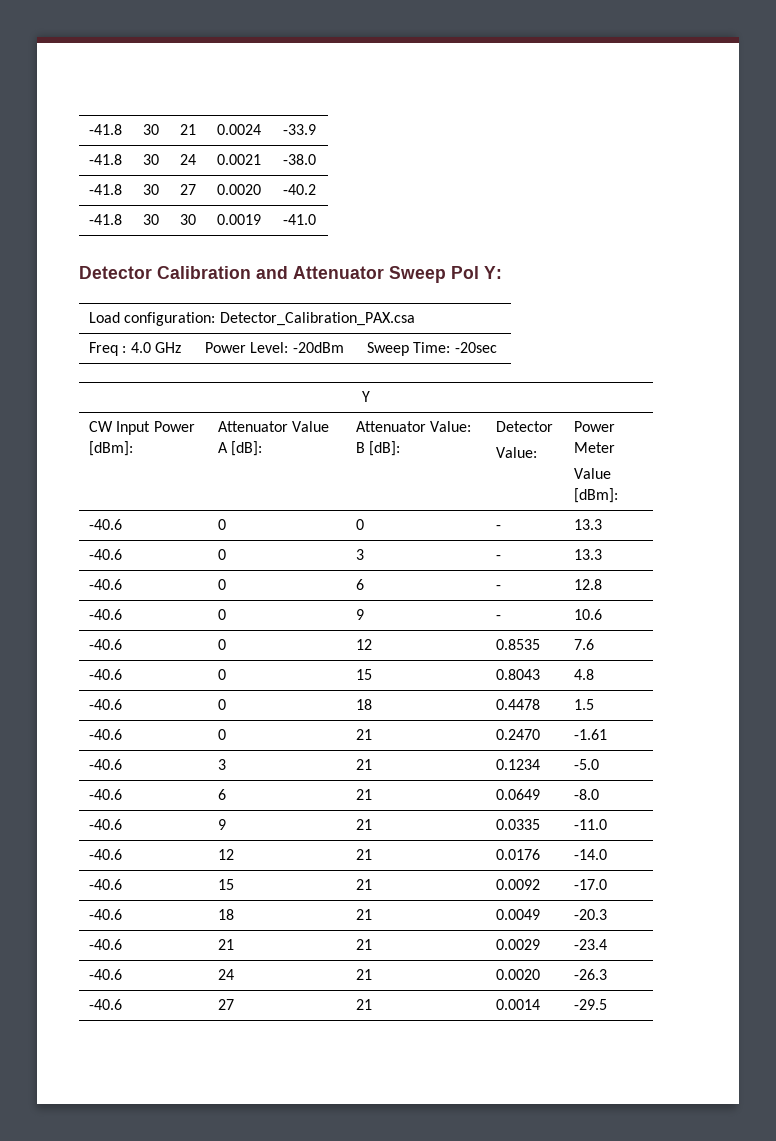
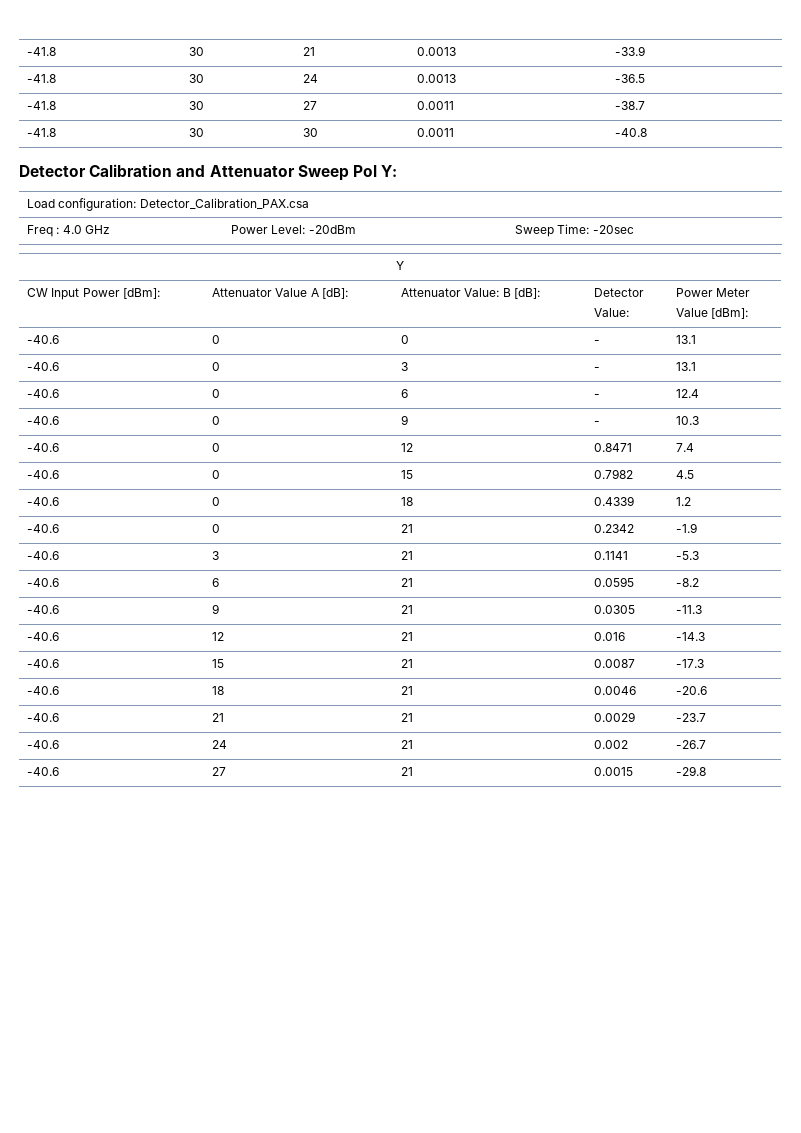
- -41.8 | 30 | 21 | 0.0024 | -33.9
+ -41.8 | 30 | 21 | 0.0013 | -33.9
- -41.8 | 30 | 24 | 0.0021 | -38.0
+ -41.8 | 30 | 24 | 0.0013 | -36.5
- -41.8 | 30 | 27 | 0.0020 | -40.2
+ -41.8 | 30 | 27 | 0.0011 | -38.7
- -41.8 | 30 | 30 | 0.0019 | -41.0
+ -41.8 | 30 | 30 | 0.0011 | -40.8
- -40.6 | 0 | 0 | - | 13.3
+ -40.6 | 0 | 0 | - | 13.1
- -40.6 | 0 | 3 | - | 13.3
+ -40.6 | 0 | 3 | - | 13.1
- -40.6 | 0 | 6 | - | 12.8
+ -40.6 | 0 | 6 | - | 12.4
- -40.6 | 0 | 9 | - | 10.6
+ -40.6 | 0 | 9 | - | 10.3
- -40.6 | 0 | 12 | 0.8535 | 7.6
+ -40.6 | 0 | 12 | 0.8471 | 7.4
- -40.6 | 0 | 15 | 0.8043 | 4.8
+ -40.6 | 0 | 15 | 0.7982 | 4.5
- -40.6 | 0 | 18 | 0.4478 | 1.5
+ -40.6 | 0 | 18 | 0.4339 | 1.2
- -40.6 | 0 | 21 | 0.2470 | -1.61
+ -40.6 | 0 | 21 | 0.2342 | -1.9
- -40.6 | 3 | 21 | 0.1234 | -5.0
+ -40.6 | 3 | 21 | 0.1141 | -5.3
- -40.6 | 6 | 21 | 0.0649 | -8.0
+ -40.6 | 6 | 21 | 0.0595 | -8.2
- -40.6 | 9 | 21 | 0.0335 | -11.0
+ -40.6 | 9 | 21 | 0.0305 | -11.3
- -40.6 | 12 | 21 | 0.0176 | -14.0
+ -40.6 | 12 | 21 | 0.016 | -14.3
- -40.6 | 15 | 21 | 0.0092 | -17.0
+ -40.6 | 15 | 21 | 0.0087 | -17.3
- -40.6 | 18 | 21 | 0.0049 | -20.3
+ -40.6 | 18 | 21 | 0.0046 | -20.6
- -40.6 | 21 | 21 | 0.0029 | -23.4
+ -40.6 | 21 | 21 | 0.0029 | -23.7
- -40.6 | 24 | 21 | 0.0020 | -26.3
+ -40.6 | 24 | 21 | 0.002 | -26.7
- -40.6 | 27 | 21 | 0.0014 | -29.5
+ -40.6 | 27 | 21 | 0.0015 | -29.8

